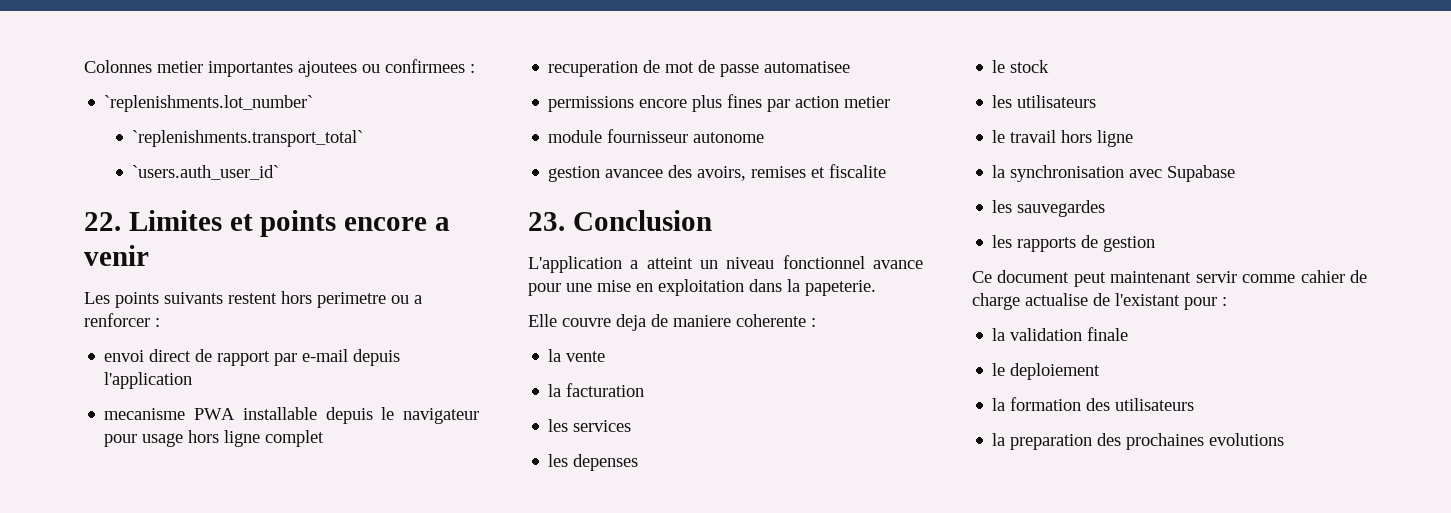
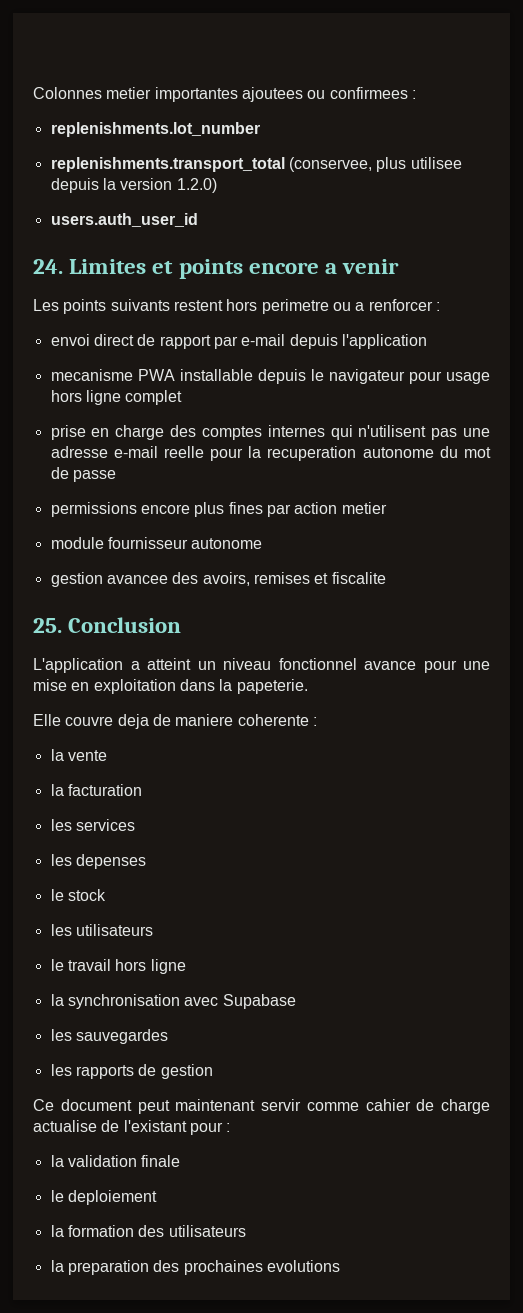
- `replenishments.lot_number`
- `replenishments.transport_total`
- `users.auth_user_id`
- 22. Limites et points encore a venir
+ replenishments.lot_number
+ replenishments.transport_total (conservee, plus utilisee depuis la version 1.2.0)
+ users.auth_user_id
+ 24. Limites et points encore a venir
- recuperation de mot de passe automatisee
+ prise en charge des comptes internes qui n'utilisent pas une adresse e-mail reelle pour la recuperation autonome du mot de passe
- 23. Conclusion
+ 25. Conclusion

